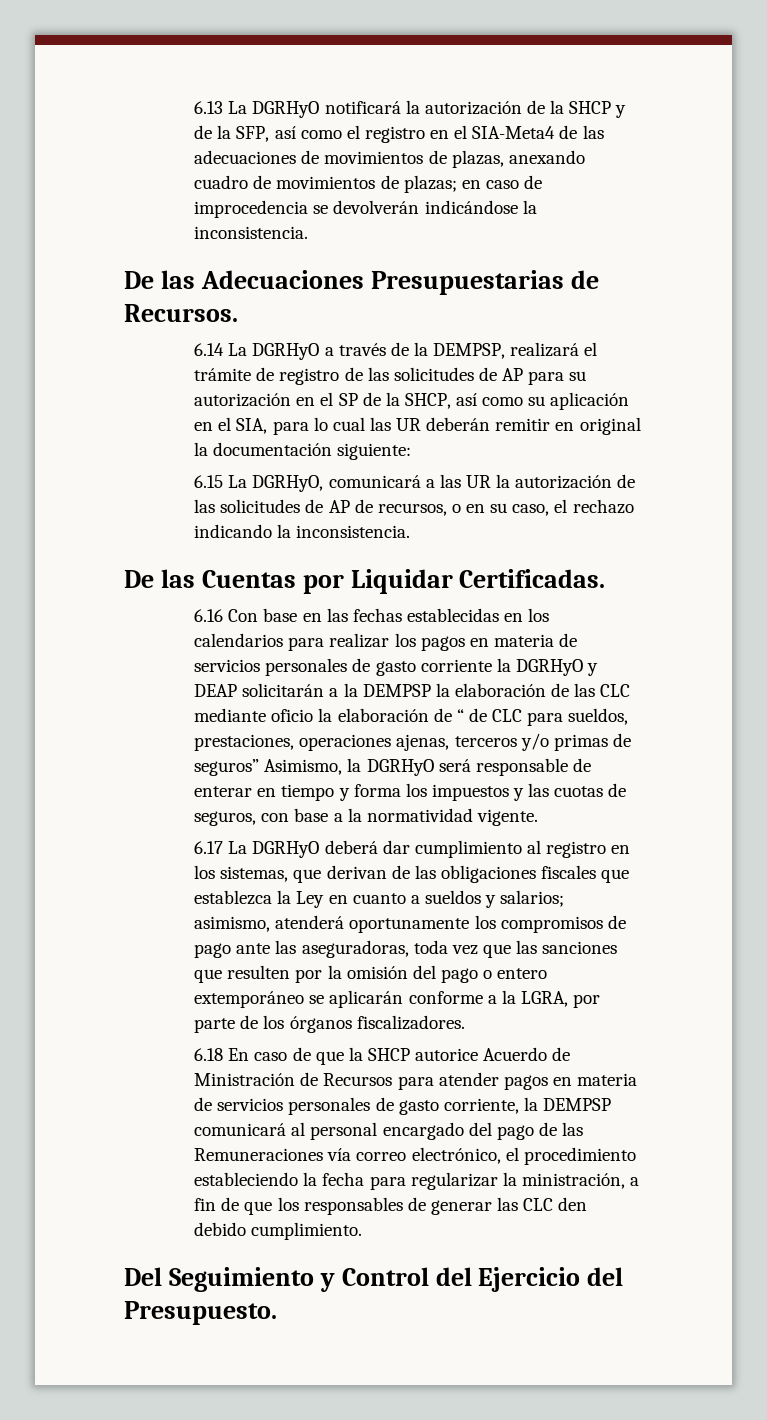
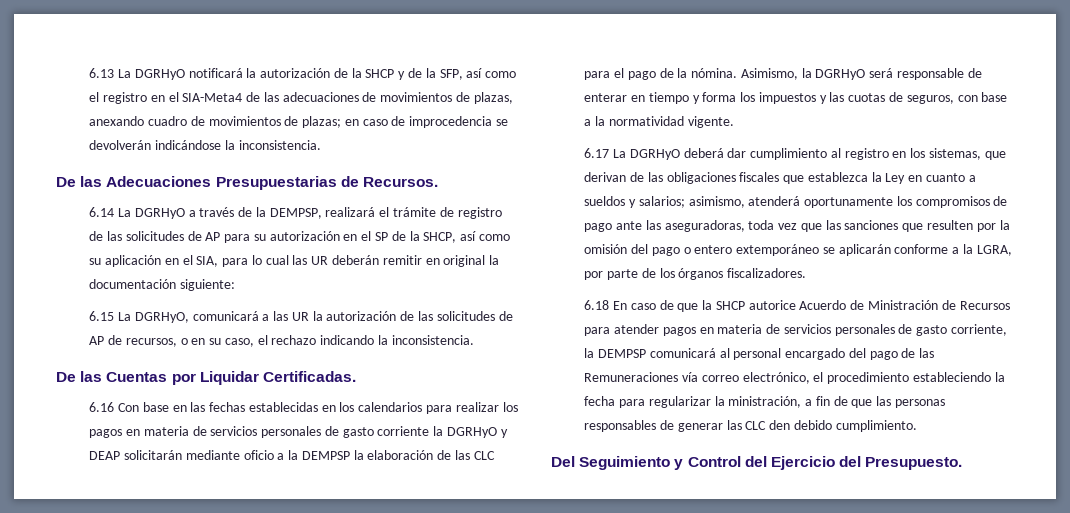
- 6.16 Con base en las fechas establecidas en los calendarios para realizar los pagos en materia de servicios personales de gasto corriente la DGRHyO y DEAP solicitarán a la DEMPSP la elaboración de las CLC mediante oficio la elaboración de “ de CLC para sueldos, prestaciones, operaciones ajenas, terceros y/o primas de seguros” Asimismo, la DGRHyO será responsable de enterar en tiempo y forma los impuestos y las cuotas de seguros, con base a la normatividad vigente.
+ 6.16 Con base en las fechas establecidas en los calendarios para realizar los pagos en materia de servicios personales de gasto corriente la DGRHyO y DEAP solicitarán mediante oficio a la DEMPSP la elaboración de las CLC para el pago de la nómina. Asimismo, la DGRHyO será responsable de enterar en tiempo y forma los impuestos y las cuotas de seguros, con base a la normatividad vigente.
- 6.18 En caso de que la SHCP autorice Acuerdo de Ministración de Recursos para atender pagos en materia de servicios personales de gasto corriente, la DEMPSP comunicará al personal encargado del pago de las Remuneraciones vía correo electrónico, el procedimiento estableciendo la fecha para regularizar la ministración, a fin de que los responsables de generar las CLC den debido cumplimiento.
+ 6.18 En caso de que la SHCP autorice Acuerdo de Ministración de Recursos para atender pagos en materia de servicios personales de gasto corriente, la DEMPSP comunicará al personal encargado del pago de las Remuneraciones vía correo electrónico, el procedimiento estableciendo la fecha para regularizar la ministración, a fin de que las personas responsables de generar las CLC den debido cumplimiento.

